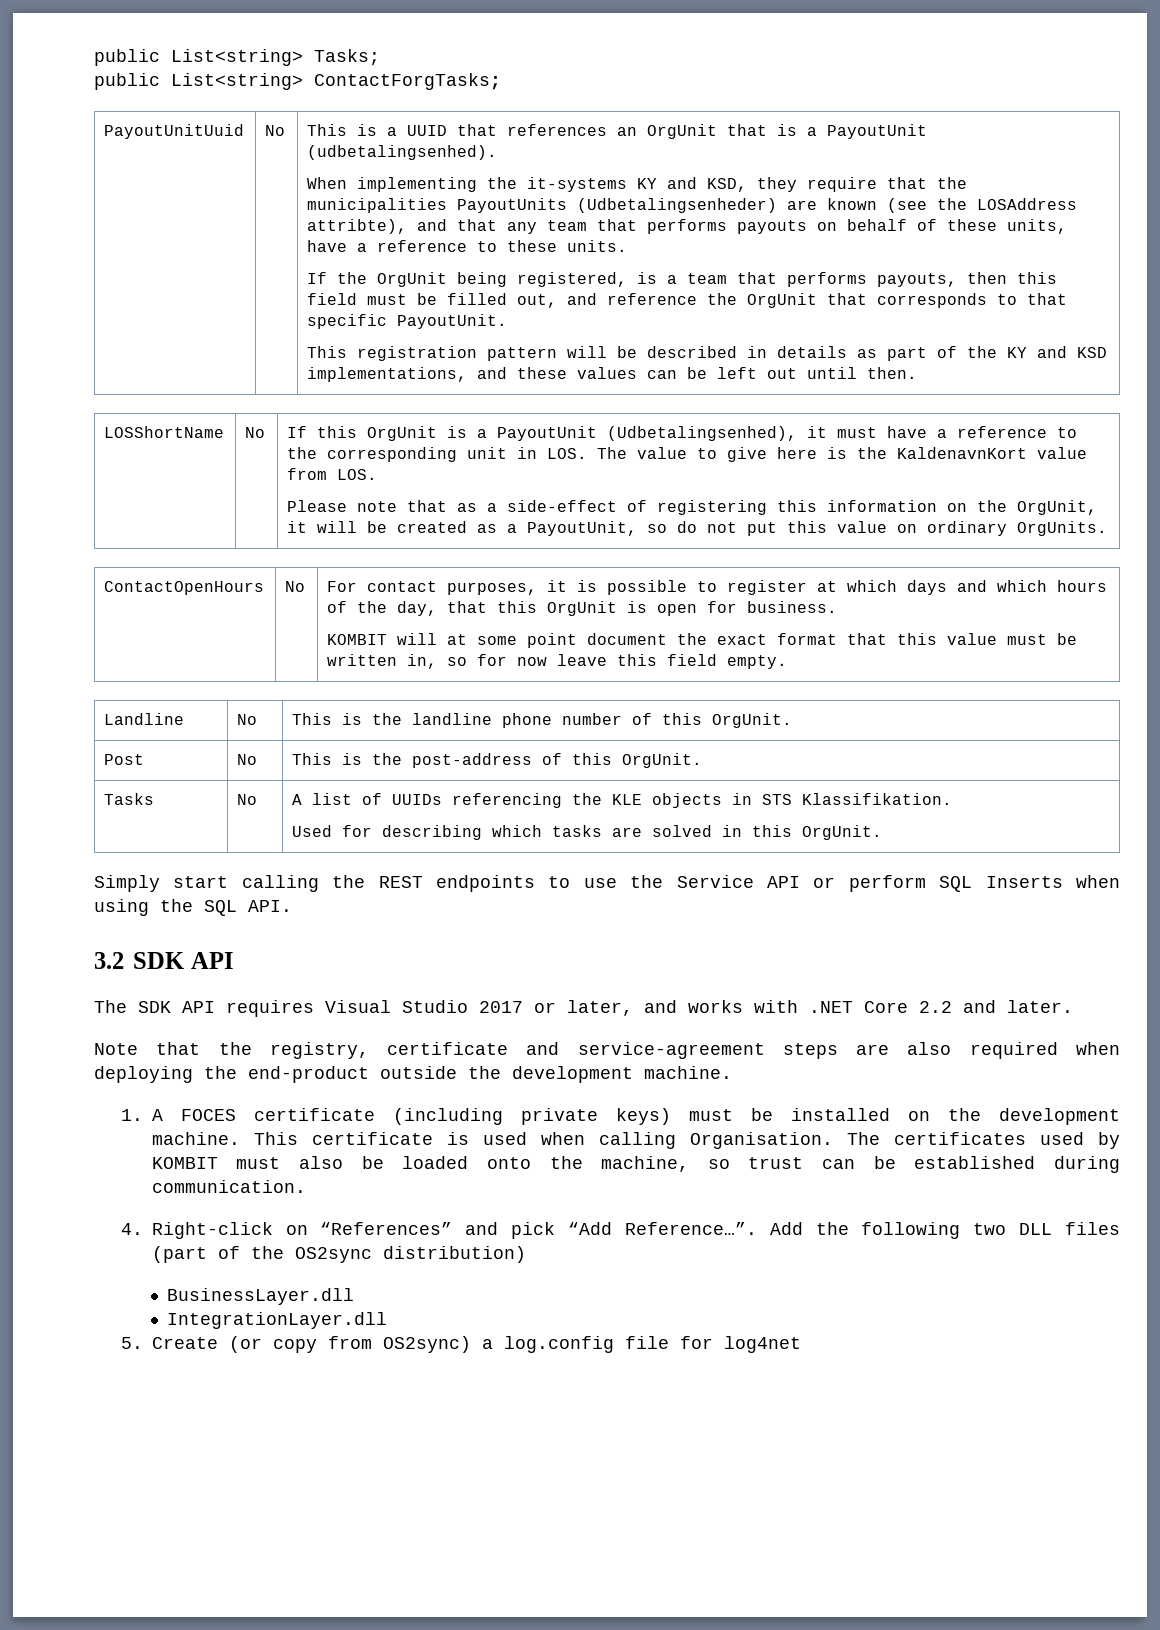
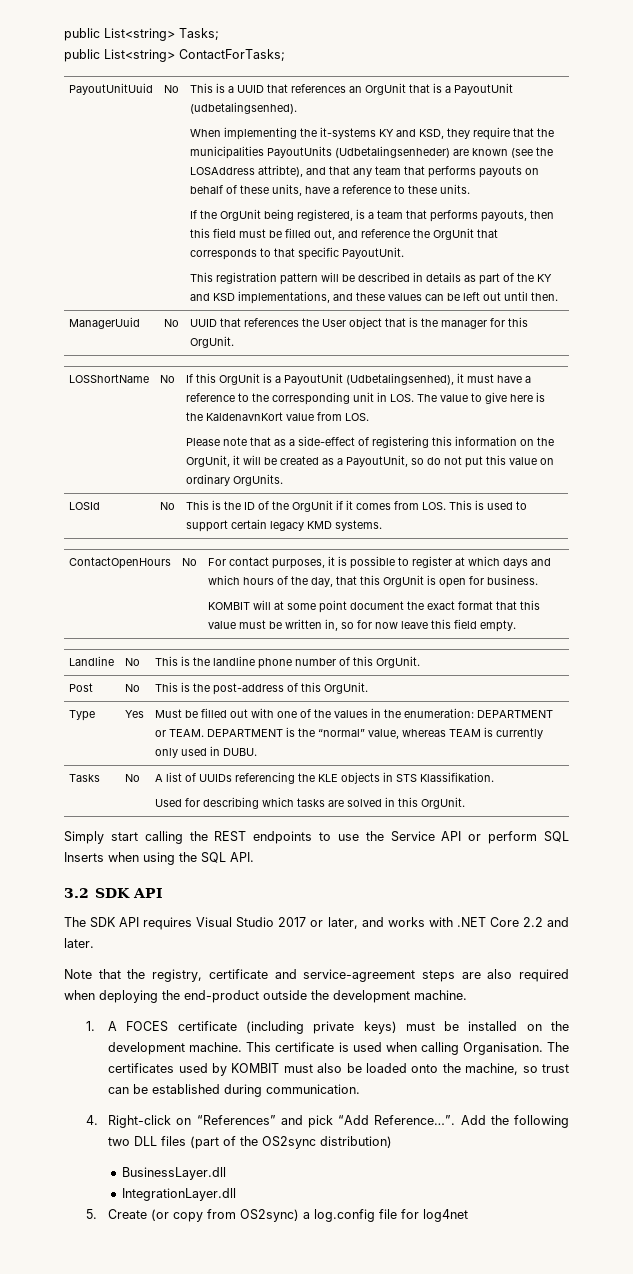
- public List<string> ContactForgTasks;
+ public List<string> ContactForTasks;
+ ManagerUuid | No | UUID that references the User object that is the manager for this OrgUnit.
+ LOSId | No | This is the ID of the OrgUnit if it comes from LOS. This is used to support certain legacy KMD systems.
+ Type | Yes | Must be filled out with one of the values in the enumeration: DEPARTMENT or TEAM. DEPARTMENT is the “normal” value, whereas TEAM is currently only used in DUBU.

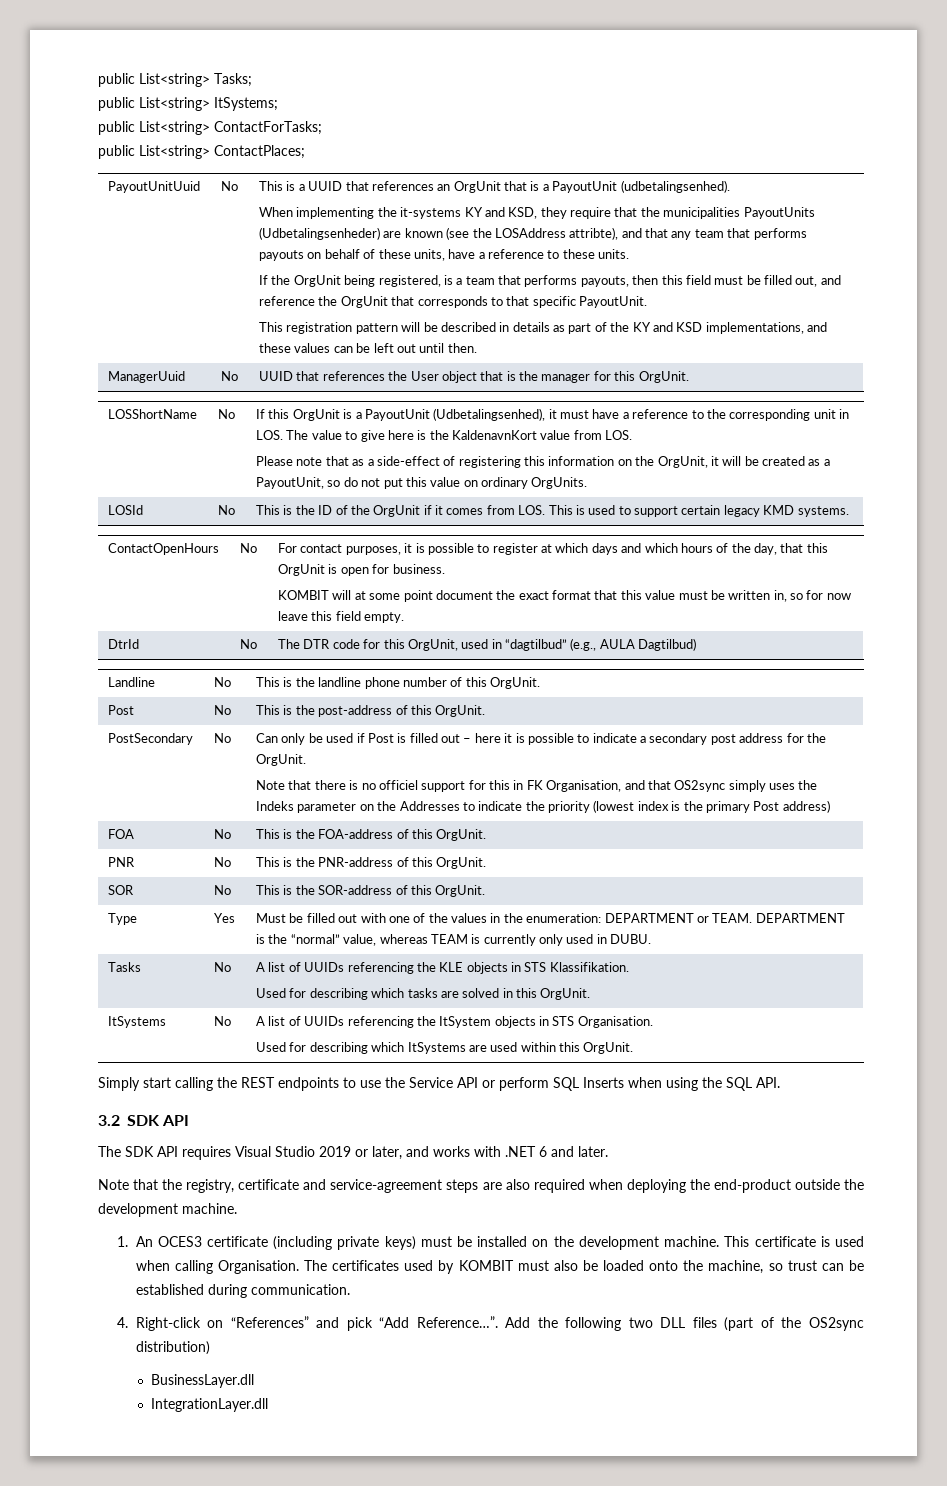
+ public List<string> ItSystems;
+ public List<string> ContactPlaces;
+ DtrId | No | The DTR code for this OrgUnit, used in “dagtilbud” (e.g., AULA Dagtilbud)
+ PostSecondary | No | Can only be used if Post is filled out – here it is possible to indicate a secondary post address for the OrgUnit.
+ Note that there is no officiel support for this in FK Organisation, and that OS2sync simply uses the Indeks parameter on the Addresses to indicate the priority (lowest index is the primary Post address)
+ FOA | No | This is the FOA-address of this OrgUnit.
+ PNR | No | This is the PNR-address of this OrgUnit.
+ SOR | No | This is the SOR-address of this OrgUnit.
+ ItSystems | No | A list of UUIDs referencing the ItSystem objects in STS Organisation.
+ Used for describing which ItSystems are used within this OrgUnit.
- The SDK API requires Visual Studio 2017 or later, and works with .NET Core 2.2 and later.
+ The SDK API requires Visual Studio 2019 or later, and works with .NET 6 and later.
- 1. A FOCES certificate (including private keys) must be installed on the development machine.
+ 1. An OCES3 certificate (including private keys) must be installed on the development machine.
- 5. Create (or copy from OS2sync) a log.config file for log4net

